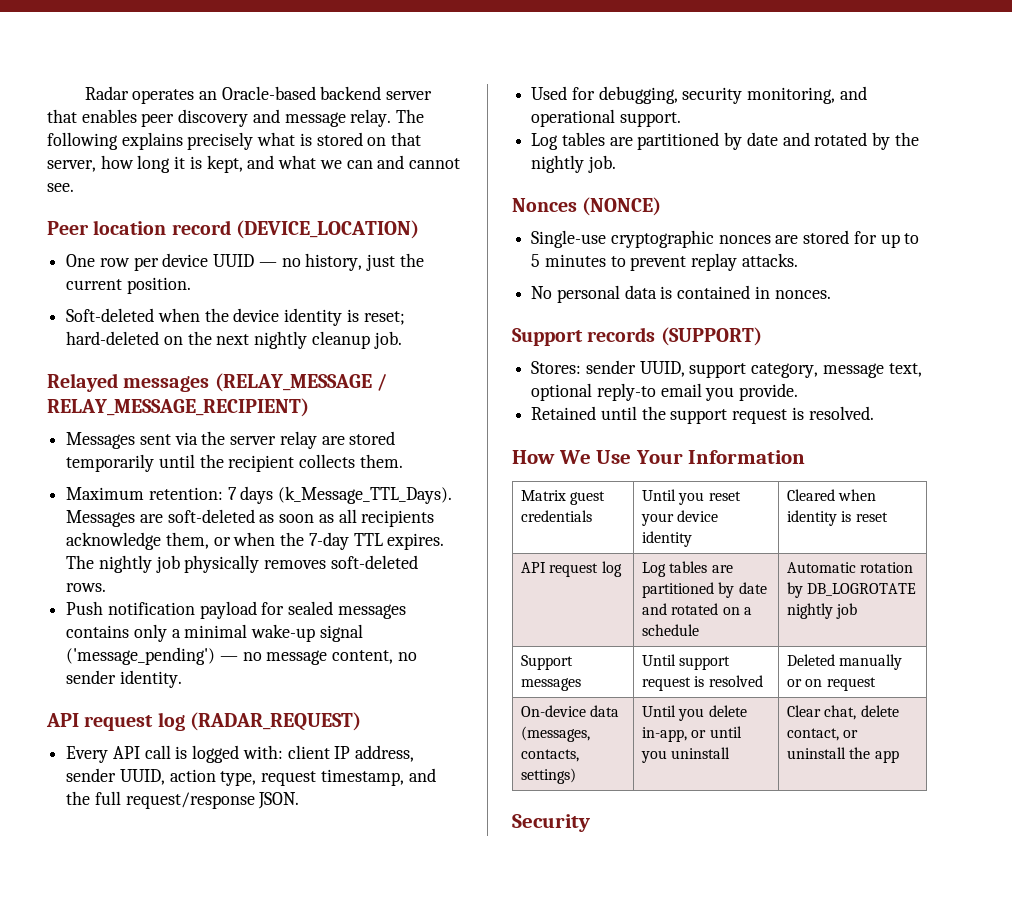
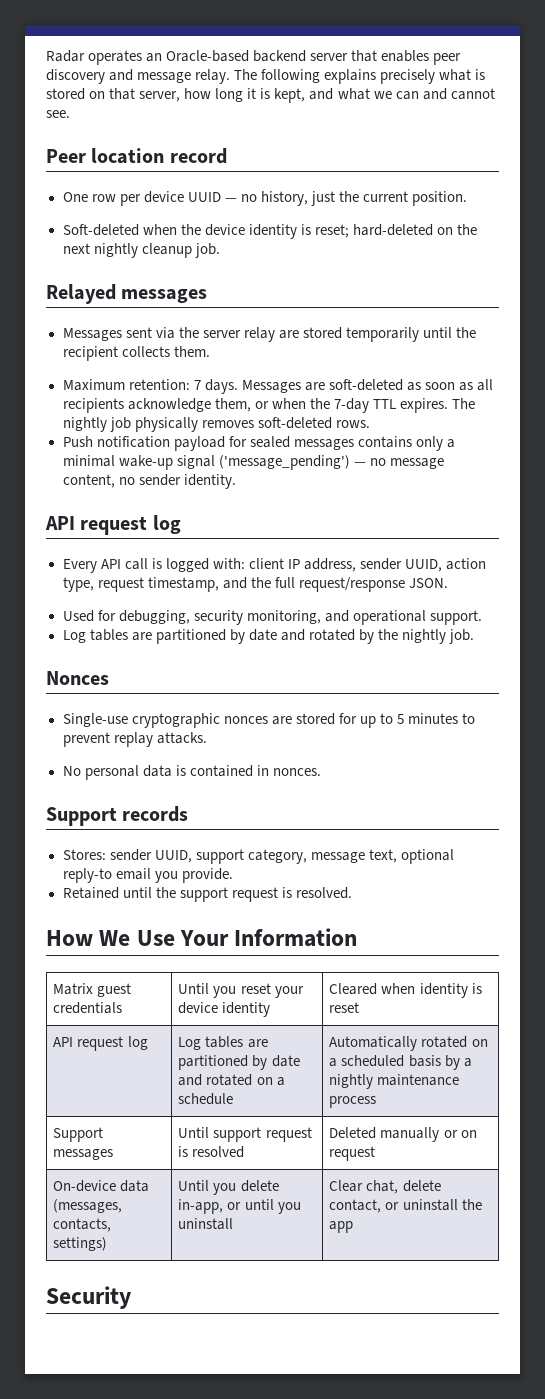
- Peer location record (DEVICE_LOCATION)
+ Peer location record
- Relayed messages (RELAY_MESSAGE / RELAY_MESSAGE_RECIPIENT)
+ Relayed messages
- Maximum retention: 7 days (k_Message_TTL_Days).
+ Maximum retention: 7 days.
  Push notification payload for sealed messages contains only a minimal wake-up signal ('message_pending') — no message content, no sender identity.
- API request log (RADAR_REQUEST)
+ API request log
- Nonces (NONCE)
+ Nonces
- Support records (SUPPORT)
+ Support records
- API request log | Log tables are partitioned by date and rotated on a schedule | Automatic rotation by DB_LOGROTATE nightly job
+ API request log | Log tables are partitioned by date and rotated on a schedule | Automatically rotated on a scheduled basis by a nightly maintenance process

